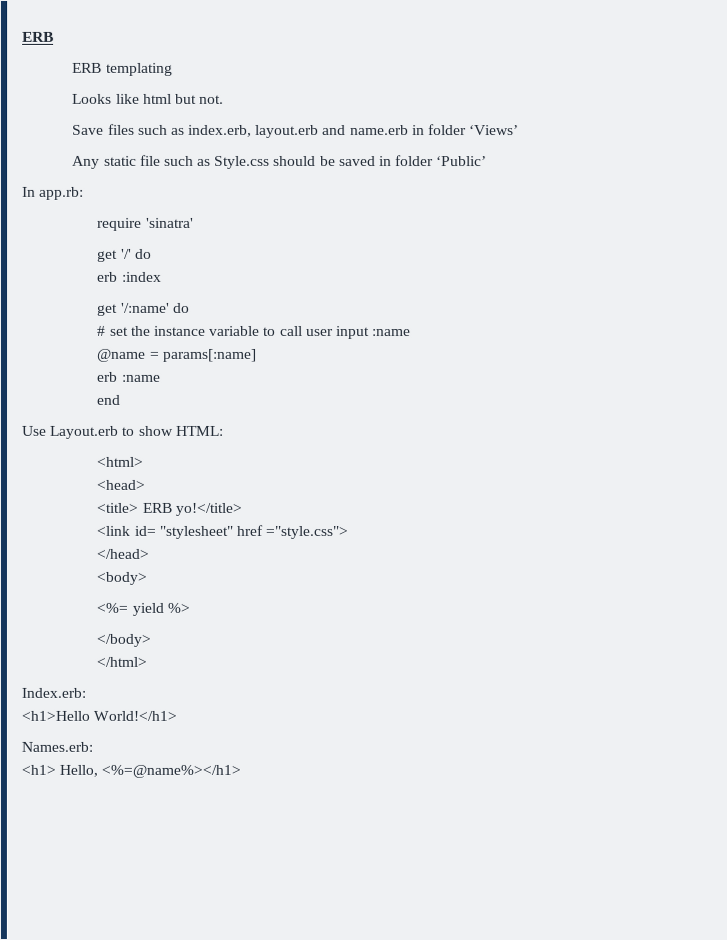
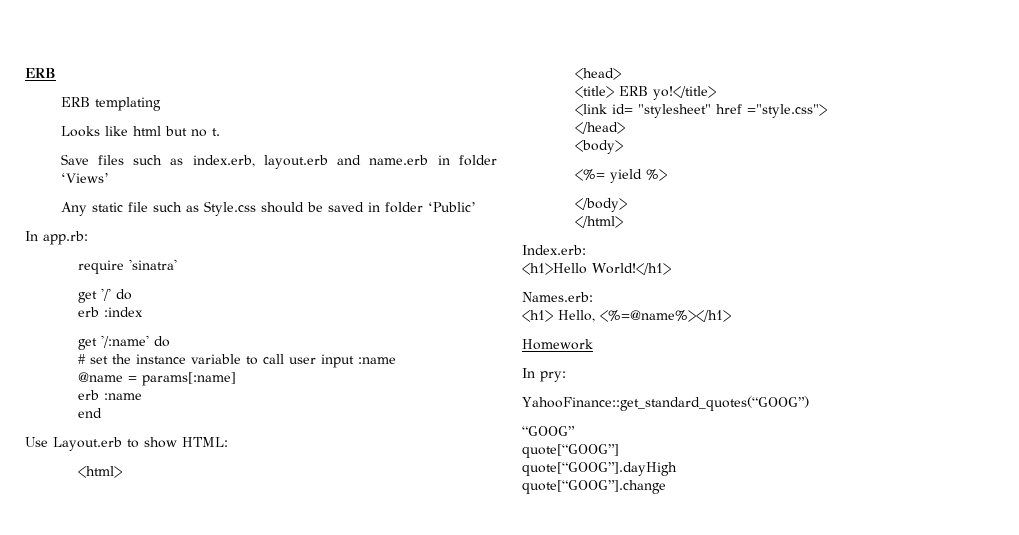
- Looks like html but not.
+ Looks like html but no t.
+ Homework
+ In pry:
+ YahooFinance::get_standard_quotes(“GOOG”)
+ “GOOG”
+ quote[“GOOG”]
+ quote[“GOOG”].dayHigh
+ quote[“GOOG”].change

